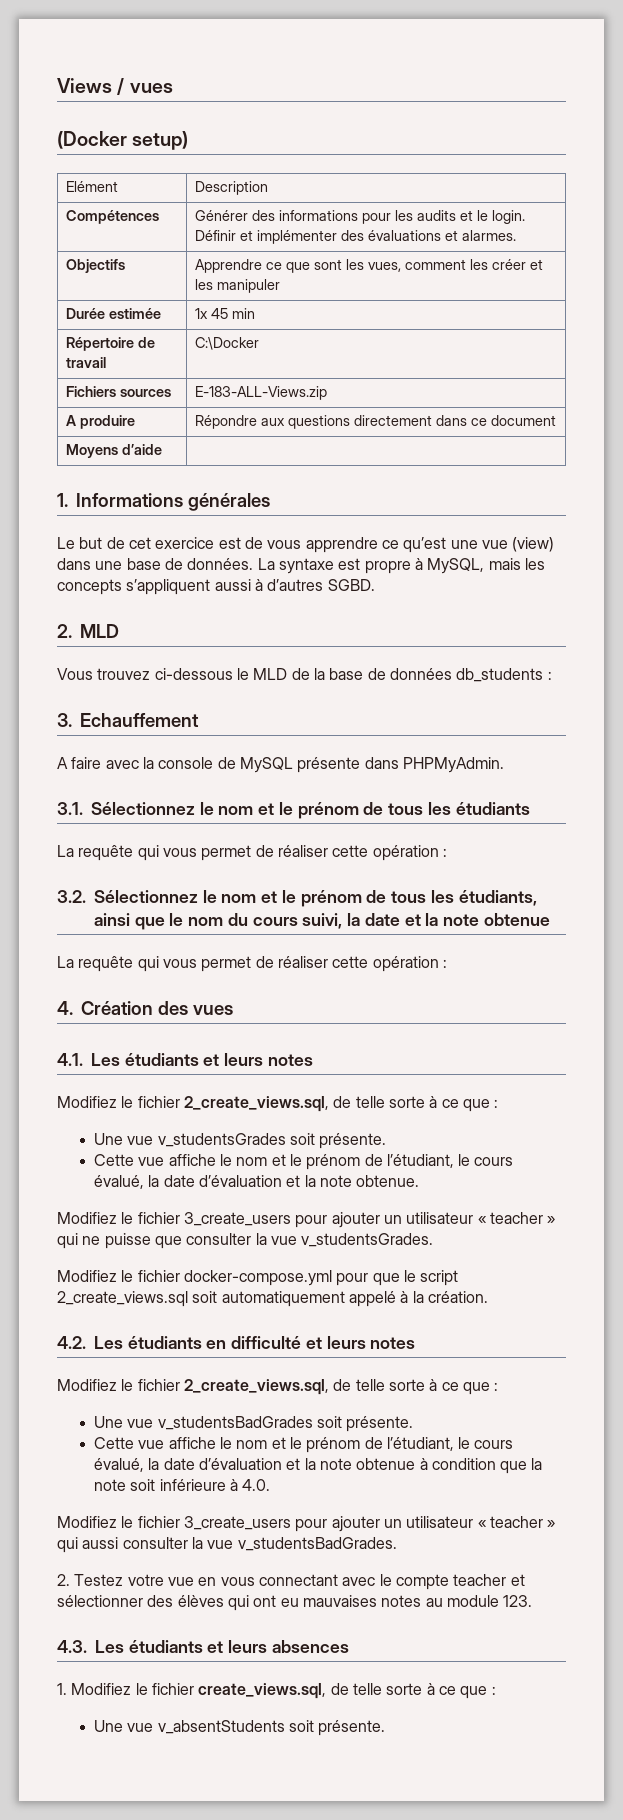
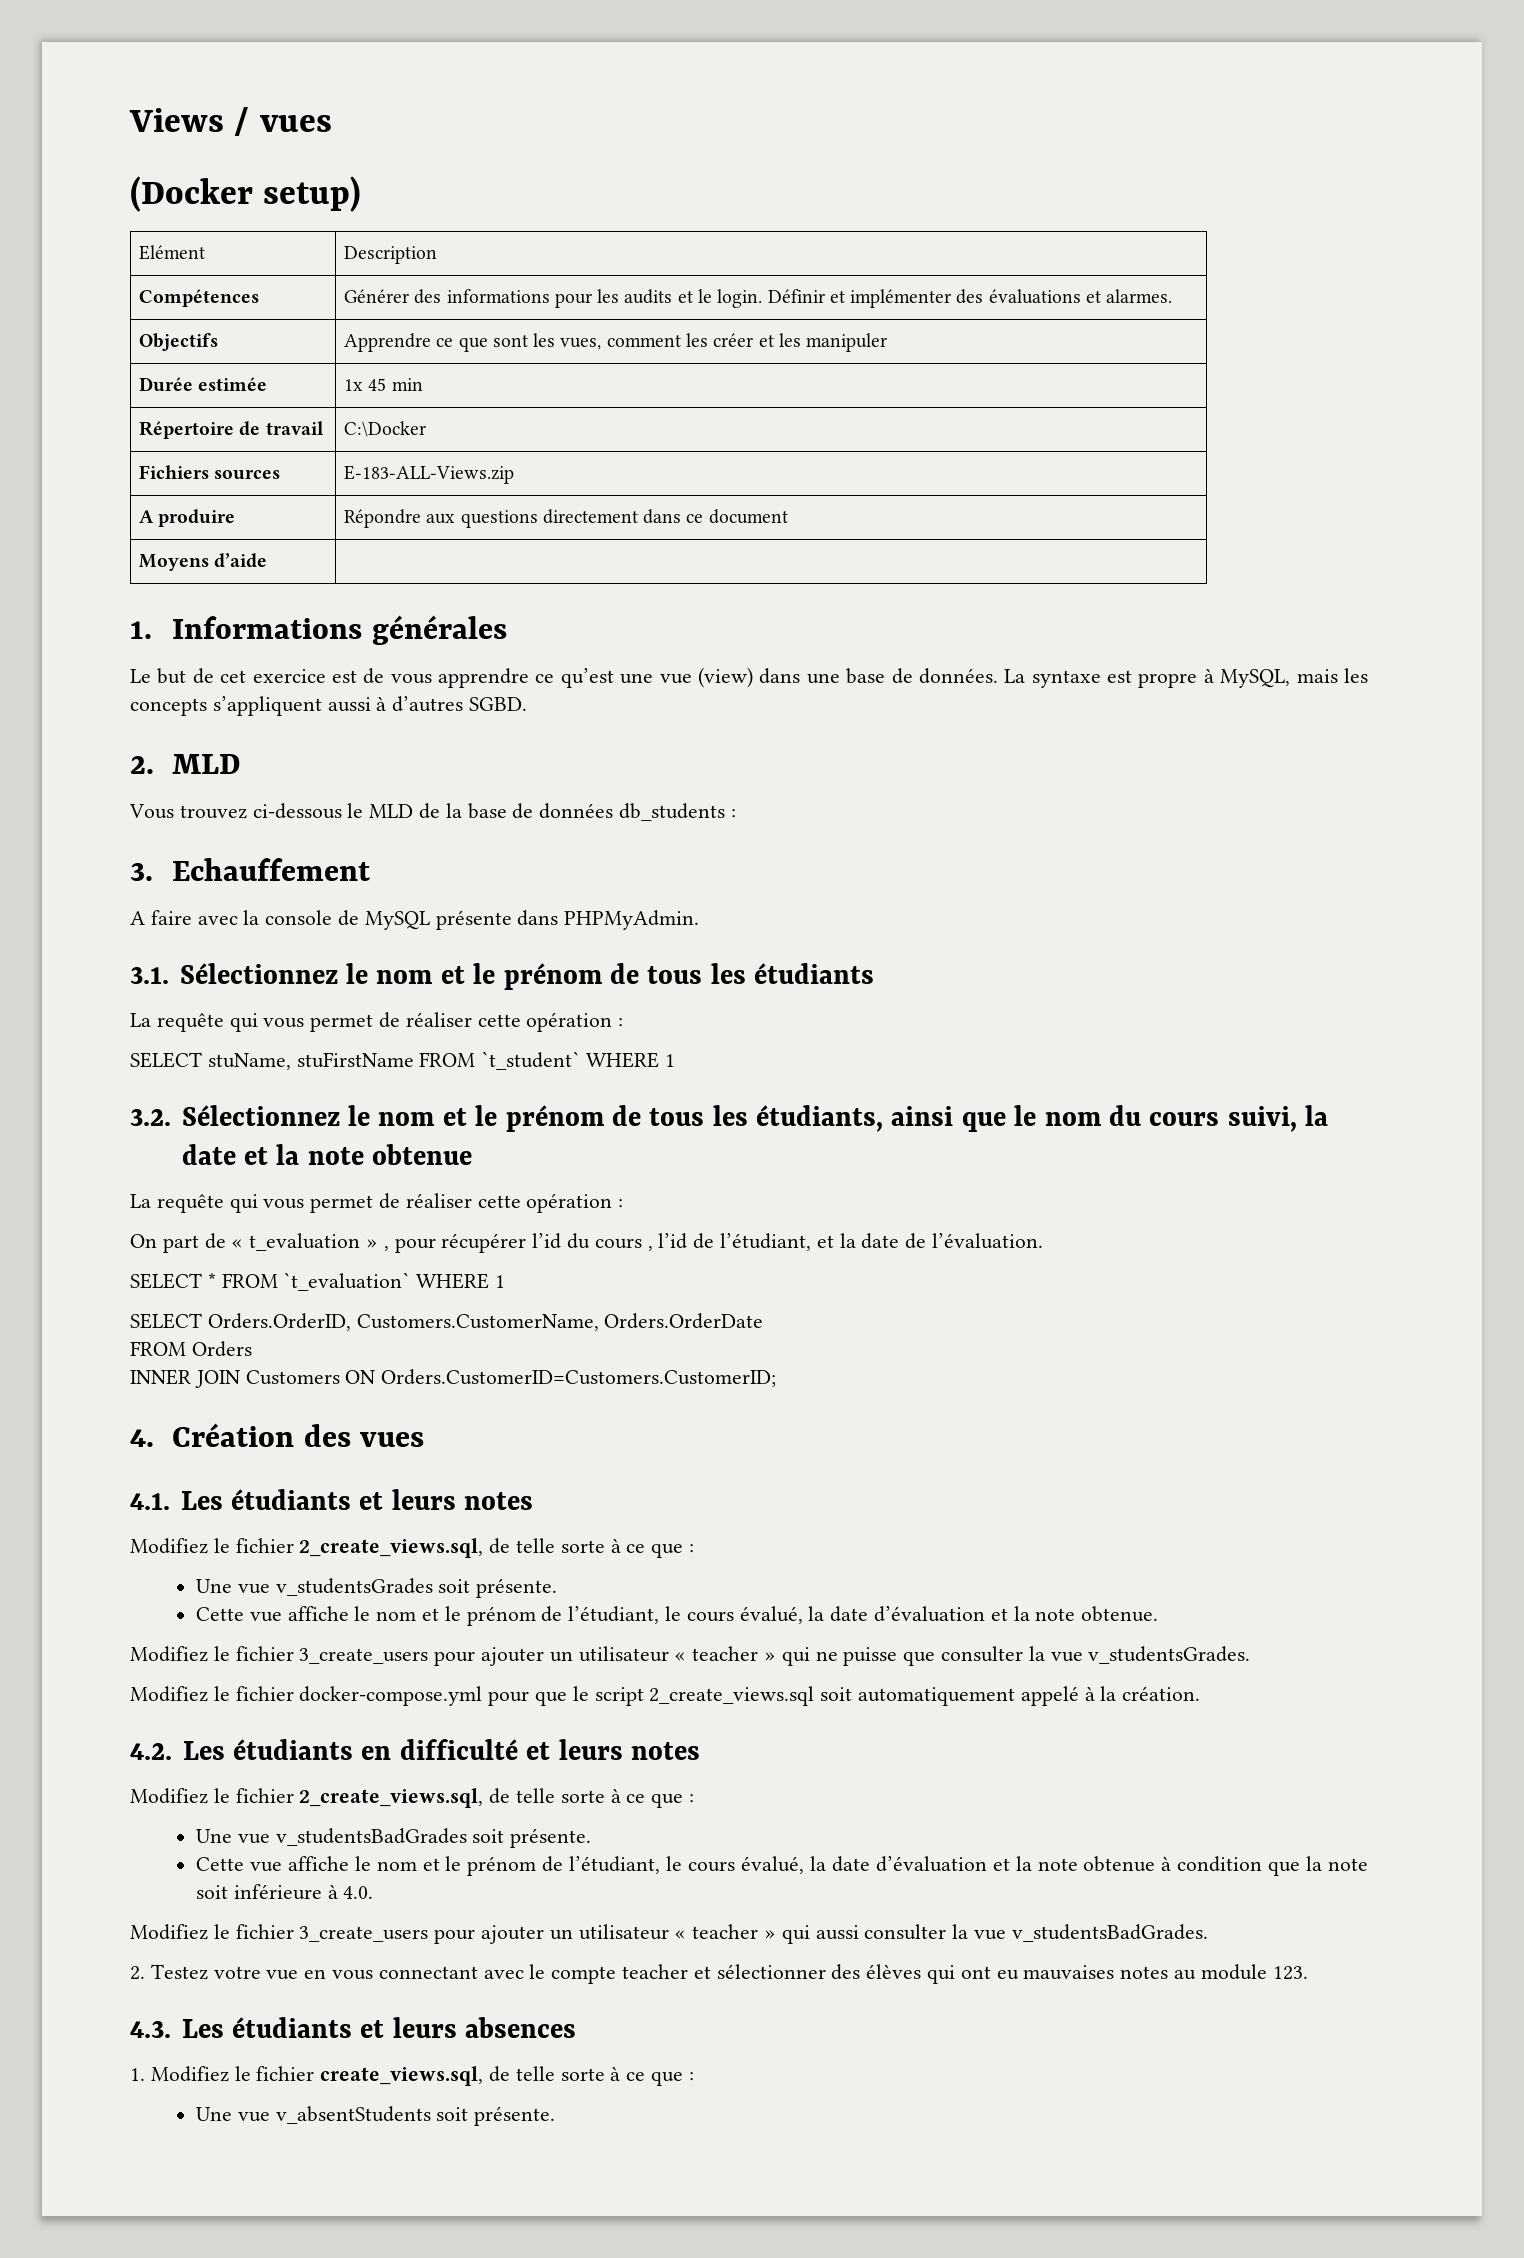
+ SELECT stuName, stuFirstName FROM `t_student` WHERE 1
+ On part de « t_evaluation » , pour récupérer l’id du cours , l’id de l’étudiant, et la date de l’évaluation.
+ SELECT * FROM `t_evaluation` WHERE 1
+ SELECT Orders.OrderID, Customers.CustomerName, Orders.OrderDate
+ FROM Orders
+ INNER JOIN Customers ON Orders.CustomerID=Customers.CustomerID;

